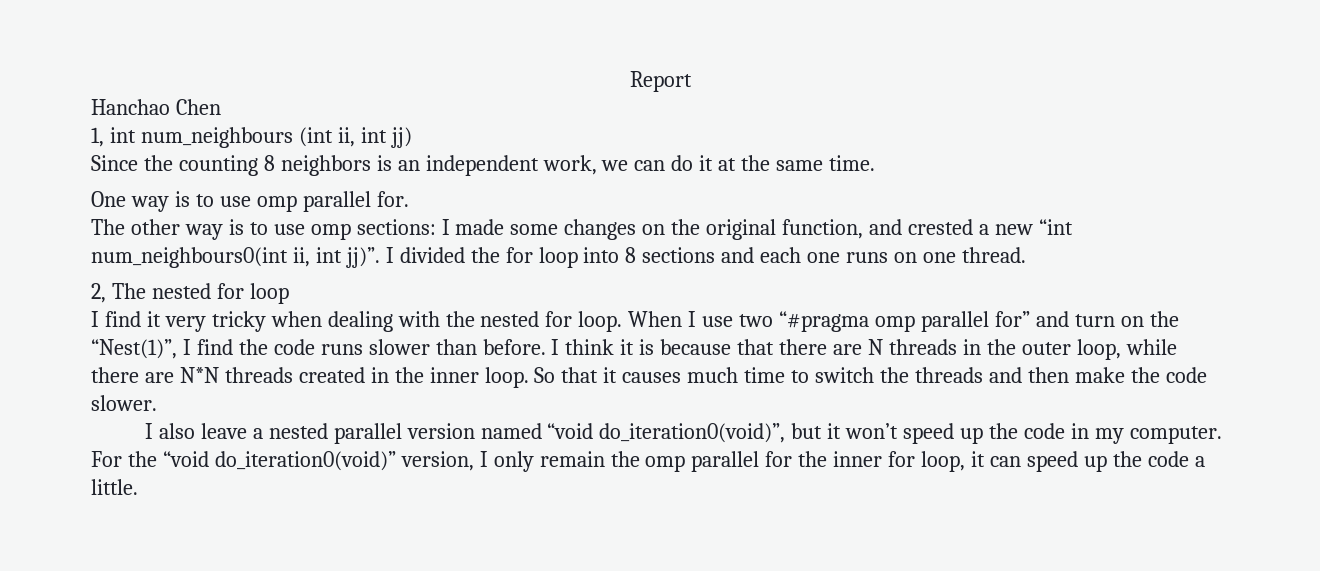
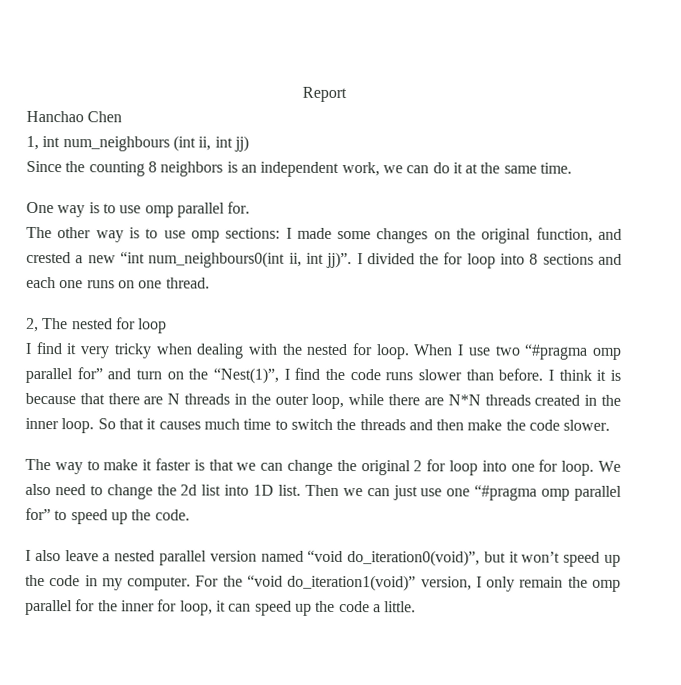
+ The way to make it faster is that we can change the original 2 for loop into one for loop. We also need to change the 2d list into 1D list. Then we can just use one “#pragma omp parallel for” to speed up the code.
- For the “void do_iteration0(void)” version, I only remain the omp parallel for the inner for loop, it can speed up the code a little.
+ For the “void do_iteration1(void)” version, I only remain the omp parallel for the inner for loop, it can speed up the code a little.

